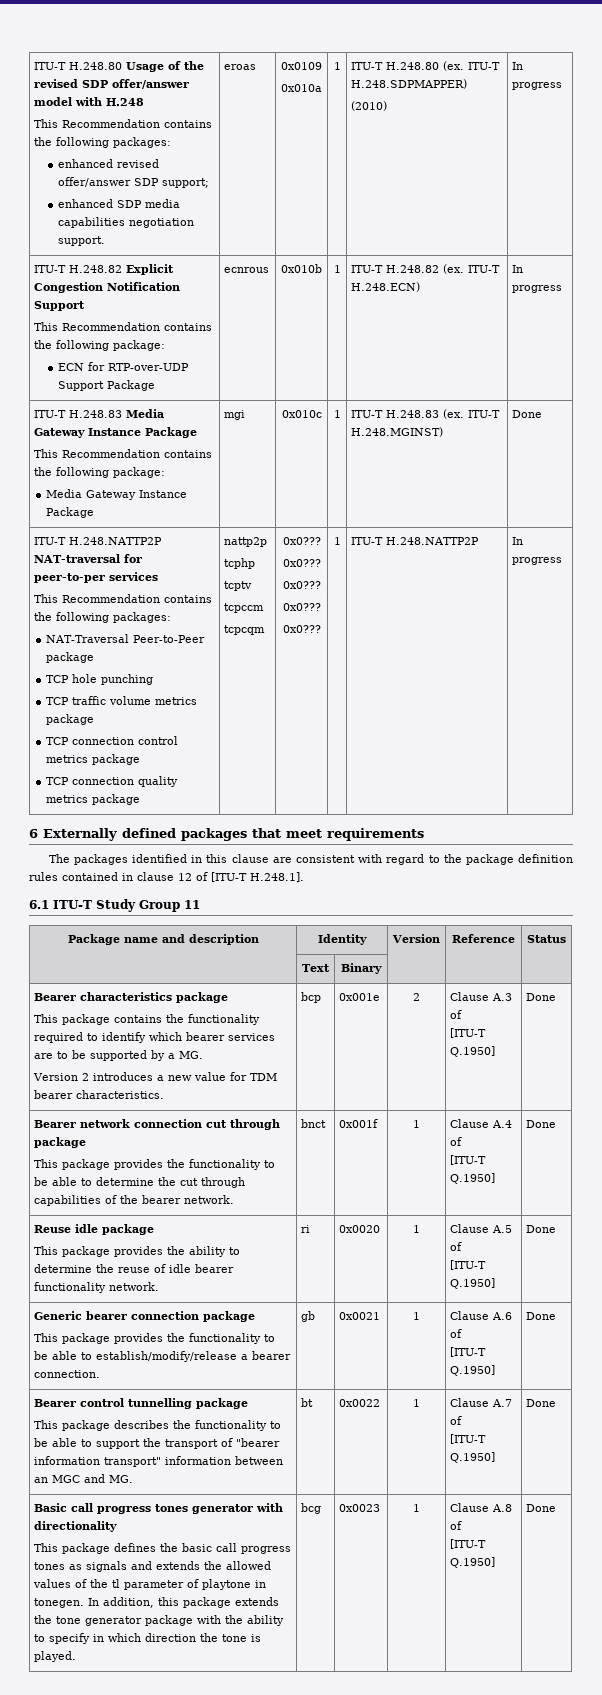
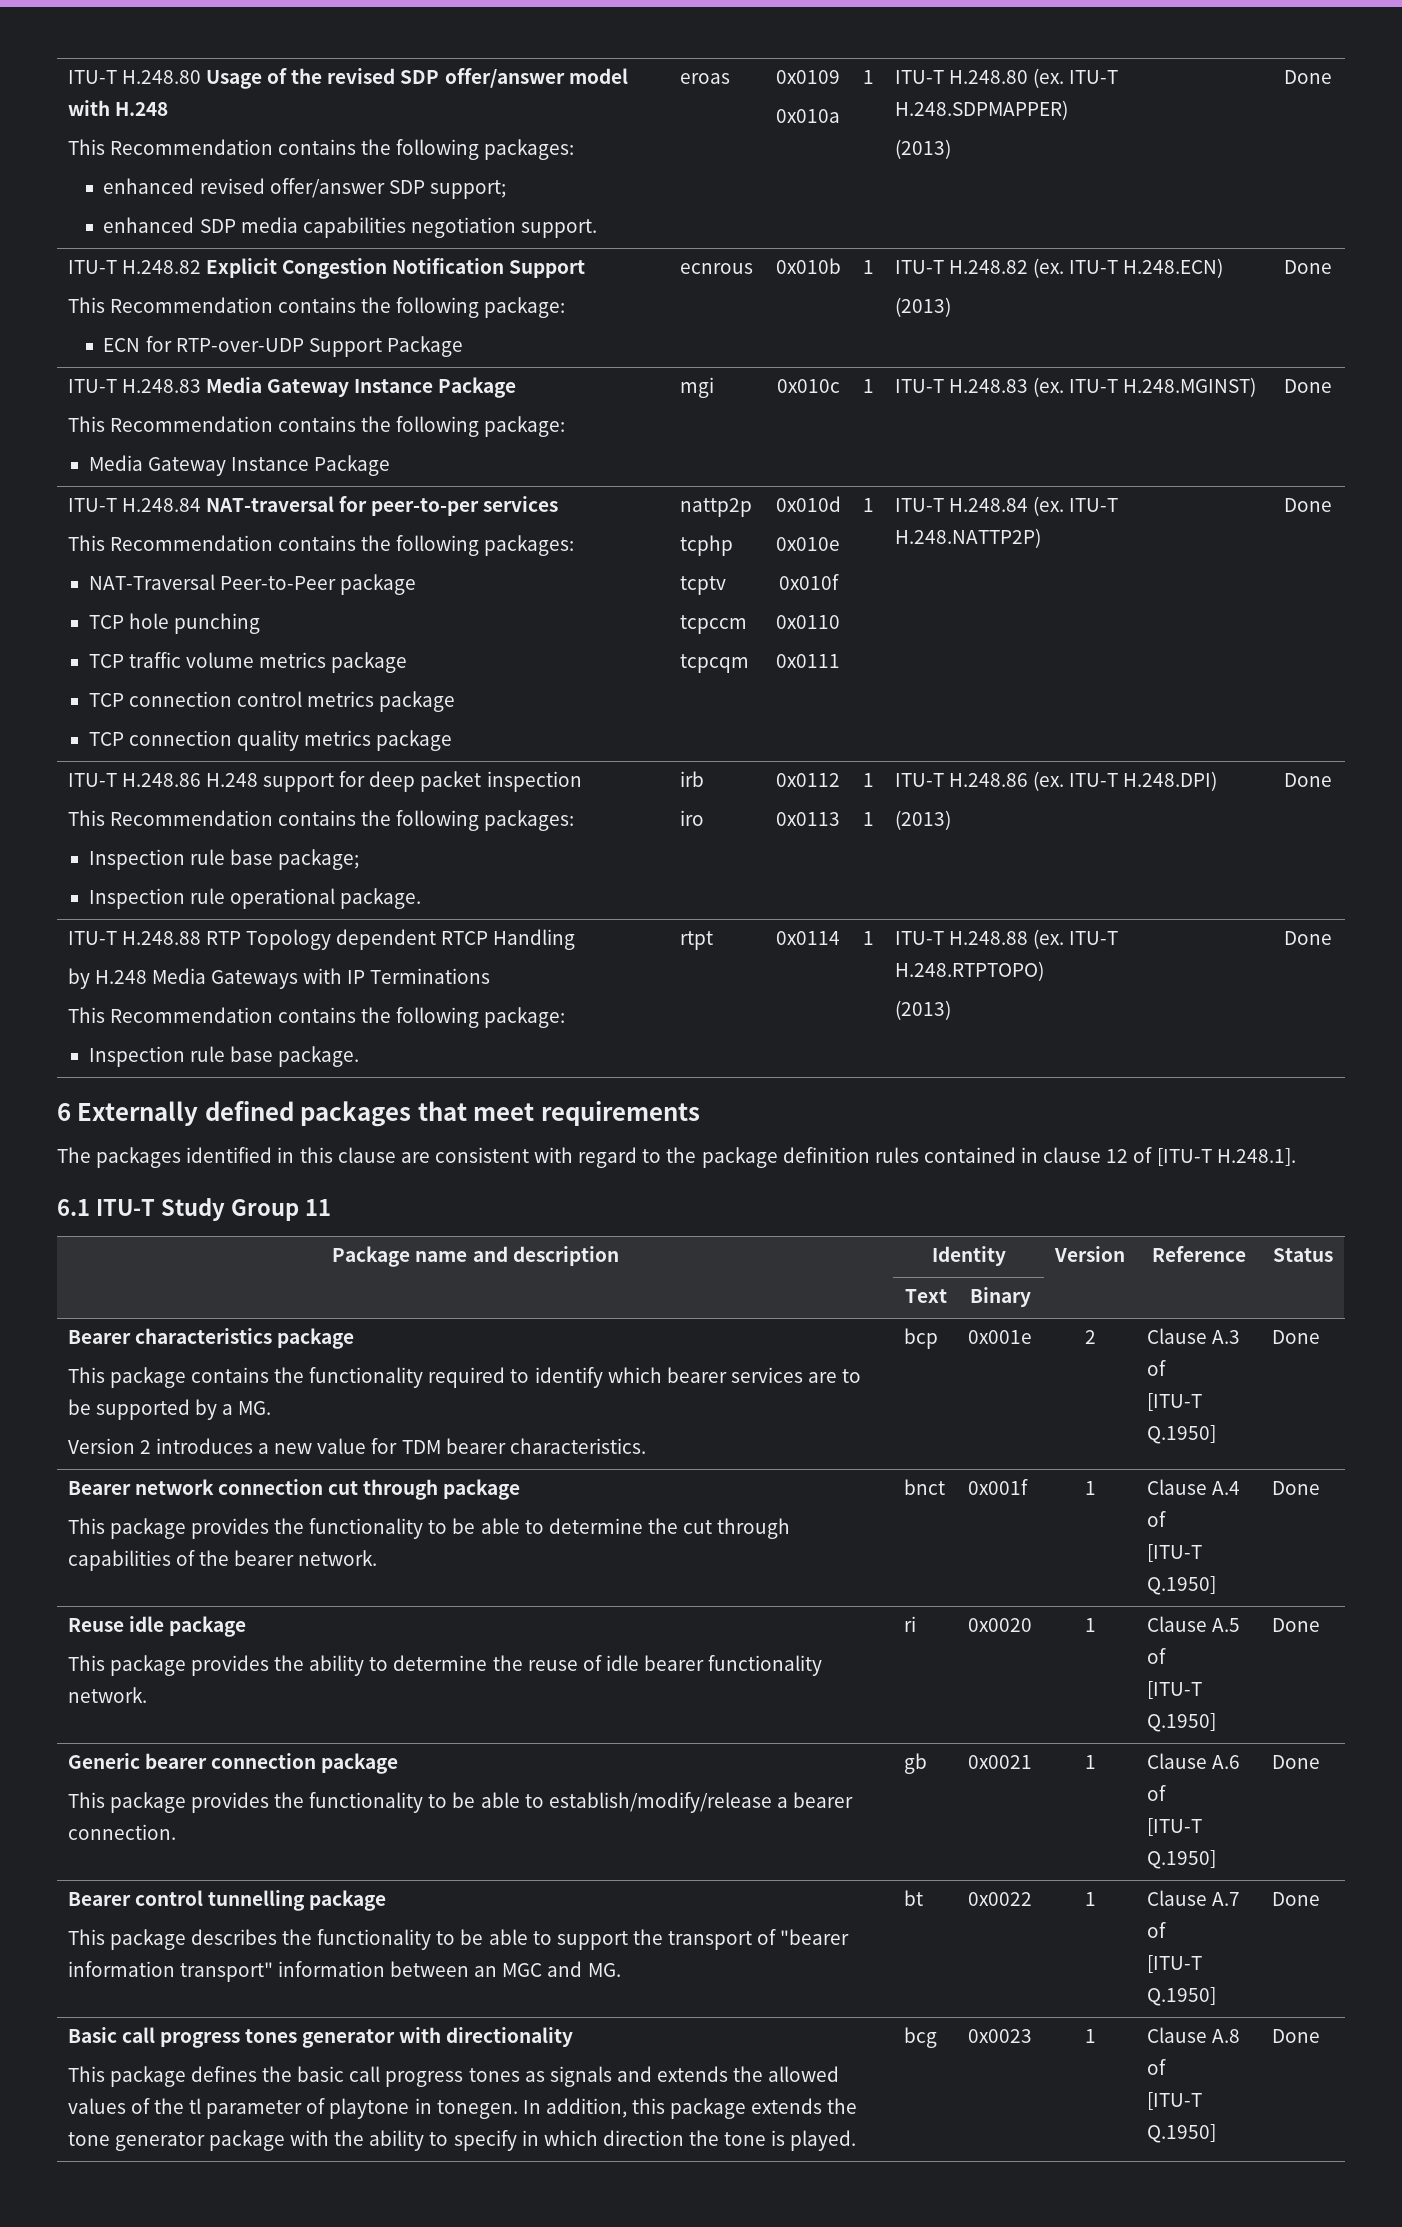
  ITU-T H.248.80 Usage of the revised SDP offer/answer model with H.248
  This Recommendation contains the following packages:
  enhanced revised offer/answer SDP support;
  enhanced SDP media capabilities negotiation support. | eroas | 0x0109
  0x010a | 1 | ITU-T H.248.80 (ex. ITU-T H.248.SDPMAPPER)
- (2010) | In progress
+ (2013) | Done
  ITU-T H.248.82 Explicit Congestion Notification Support
  This Recommendation contains the following package:
- ECN for RTP-over-UDP Support Package | ecnrous | 0x010b | 1 | ITU-T H.248.82 (ex. ITU-T H.248.ECN) | In progress
+ ECN for RTP-over-UDP Support Package | ecnrous | 0x010b | 1 | ITU-T H.248.82 (ex. ITU-T H.248.ECN)
+ (2013) | Done
- ITU-T H.248.NATTP2P NAT-traversal for peer-to-per services
+ ITU-T H.248.84 NAT-traversal for peer-to-per services
- tcpcqm | 0x0???
- 0x0???
- 0x0???
- 0x0???
- 0x0??? | 1 | ITU-T H.248.NATTP2P | In progress
+ tcpcqm | 0x010d
+ 0x010e
+ 0x010f
+ 0x0110
+ 0x0111 | 1 | ITU-T H.248.84 (ex. ITU-T H.248.NATTP2P) | Done
+ ITU-T H.248.86 H.248 support for deep packet inspection
+ This Recommendation contains the following packages:
+ Inspection rule base package;
+ Inspection rule operational package. | irb
+ iro | 0x0112
+ 0x0113 | 1
+ 1 | ITU-T H.248.86 (ex. ITU-T H.248.DPI)
+ (2013) | Done
+ ITU-T H.248.88 RTP Topology dependent RTCP Handling
+ by H.248 Media Gateways with IP Terminations
+ This Recommendation contains the following package:
+ Inspection rule base package. | rtpt | 0x0114 | 1 | ITU-T H.248.88 (ex. ITU-T H.248.RTPTOPO)
+ (2013) | Done

